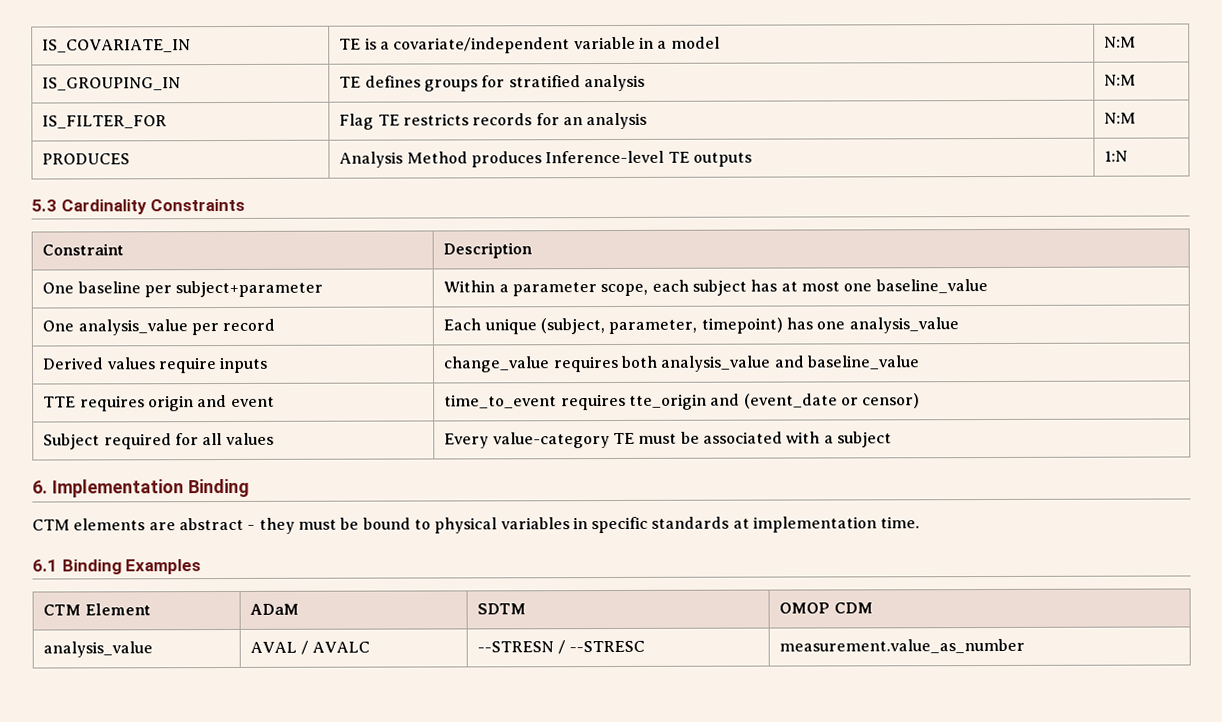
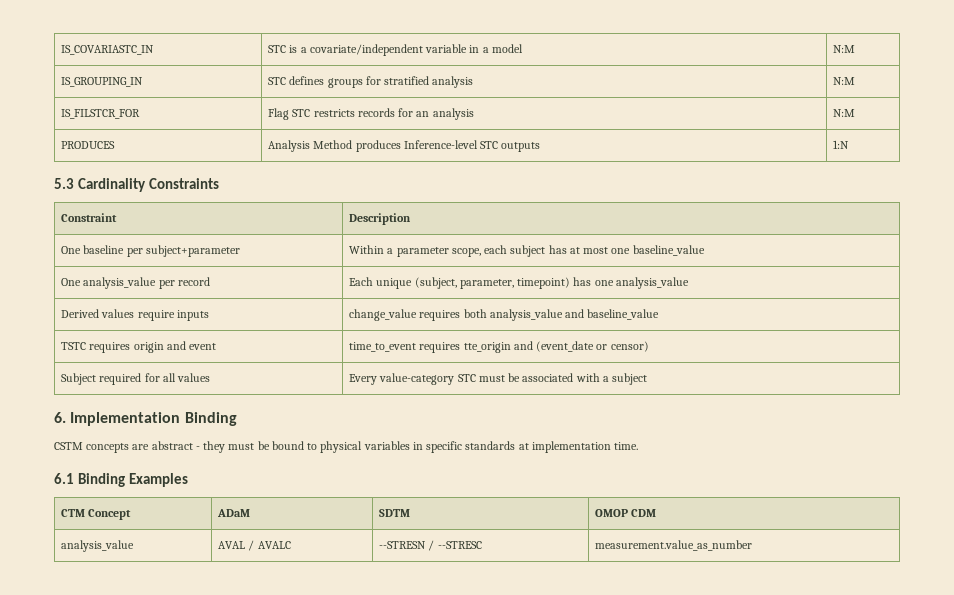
- IS_COVARIATE_IN | TE is a covariate/independent variable in a model | N:M
+ IS_COVARIASTC_IN | STC is a covariate/independent variable in a model | N:M
- IS_GROUPING_IN | TE defines groups for stratified analysis | N:M
+ IS_GROUPING_IN | STC defines groups for stratified analysis | N:M
- IS_FILTER_FOR | Flag TE restricts records for an analysis | N:M
+ IS_FILSTCR_FOR | Flag STC restricts records for an analysis | N:M
- PRODUCES | Analysis Method produces Inference-level TE outputs | 1:N
+ PRODUCES | Analysis Method produces Inference-level STC outputs | 1:N
- TTE requires origin and event | time_to_event requires tte_origin and (event_date or censor)
+ TSTC requires origin and event | time_to_event requires tte_origin and (event_date or censor)
- Subject required for all values | Every value-category TE must be associated with a subject
+ Subject required for all values | Every value-category STC must be associated with a subject
- CTM elements are abstract - they must be bound to physical variables in specific standards at implementation time.
+ CSTM concepts are abstract - they must be bound to physical variables in specific standards at implementation time.
- CTM Element | ADaM | SDTM | OMOP CDM
+ CTM Concept | ADaM | SDTM | OMOP CDM

